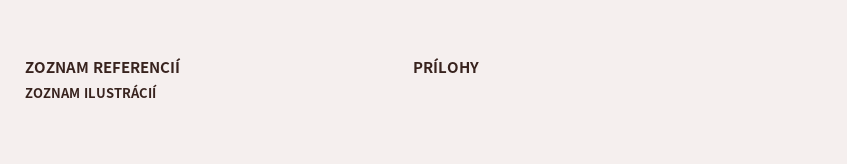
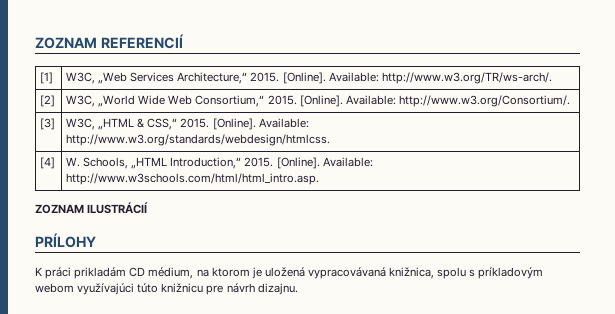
+ [1] | W3C, „Web Services Architecture,“ 2015. [Online]. Available: http://www.w3.org/TR/ws-arch/.
+ [2] | W3C, „World Wide Web Consortium,“ 2015. [Online]. Available: http://www.w3.org/Consortium/.
+ [3] | W3C, „HTML & CSS,“ 2015. [Online]. Available: http://www.w3.org/standards/webdesign/htmlcss.
+ [4] | W. Schools, „HTML Introduction,“ 2015. [Online]. Available: http://www.w3schools.com/html/html_intro.asp.
  ZOZNAM ILUSTRÁCIÍ
  PRÍLOHY
+ K práci prikladám CD médium, na ktorom je uložená vypracovávaná knižnica, spolu s príkladovým webom využívajúci túto knižnicu pre návrh dizajnu.

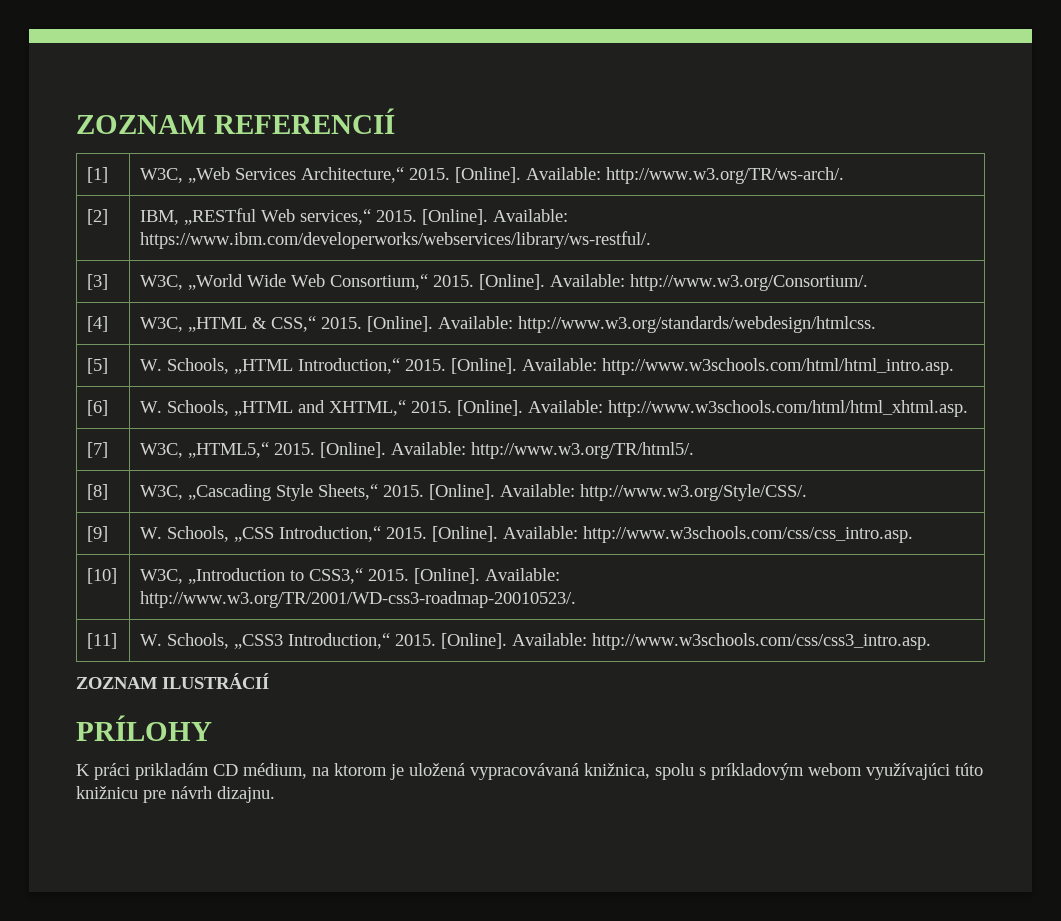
- [2] | W3C, „World Wide Web Consortium,“ 2015. [Online]. Available: http://www.w3.org/Consortium/.
+ [2] | IBM, „RESTful Web services,“ 2015. [Online]. Available: https://www.ibm.com/developerworks/webservices/library/ws-restful/.
+ [3] | W3C, „World Wide Web Consortium,“ 2015. [Online]. Available: http://www.w3.org/Consortium/.
- [3] | W3C, „HTML & CSS,“ 2015. [Online]. Available: http://www.w3.org/standards/webdesign/htmlcss.
+ [4] | W3C, „HTML & CSS,“ 2015. [Online]. Available: http://www.w3.org/standards/webdesign/htmlcss.
- [4] | W. Schools, „HTML Introduction,“ 2015. [Online]. Available: http://www.w3schools.com/html/html_intro.asp.
+ [5] | W. Schools, „HTML Introduction,“ 2015. [Online]. Available: http://www.w3schools.com/html/html_intro.asp.
+ [6] | W. Schools, „HTML and XHTML,“ 2015. [Online]. Available: http://www.w3schools.com/html/html_xhtml.asp.
+ [7] | W3C, „HTML5,“ 2015. [Online]. Available: http://www.w3.org/TR/html5/.
+ [8] | W3C, „Cascading Style Sheets,“ 2015. [Online]. Available: http://www.w3.org/Style/CSS/.
+ [9] | W. Schools, „CSS Introduction,“ 2015. [Online]. Available: http://www.w3schools.com/css/css_intro.asp.
+ [10] | W3C, „Introduction to CSS3,“ 2015. [Online]. Available: http://www.w3.org/TR/2001/WD-css3-roadmap-20010523/.
+ [11] | W. Schools, „CSS3 Introduction,“ 2015. [Online]. Available: http://www.w3schools.com/css/css3_intro.asp.

